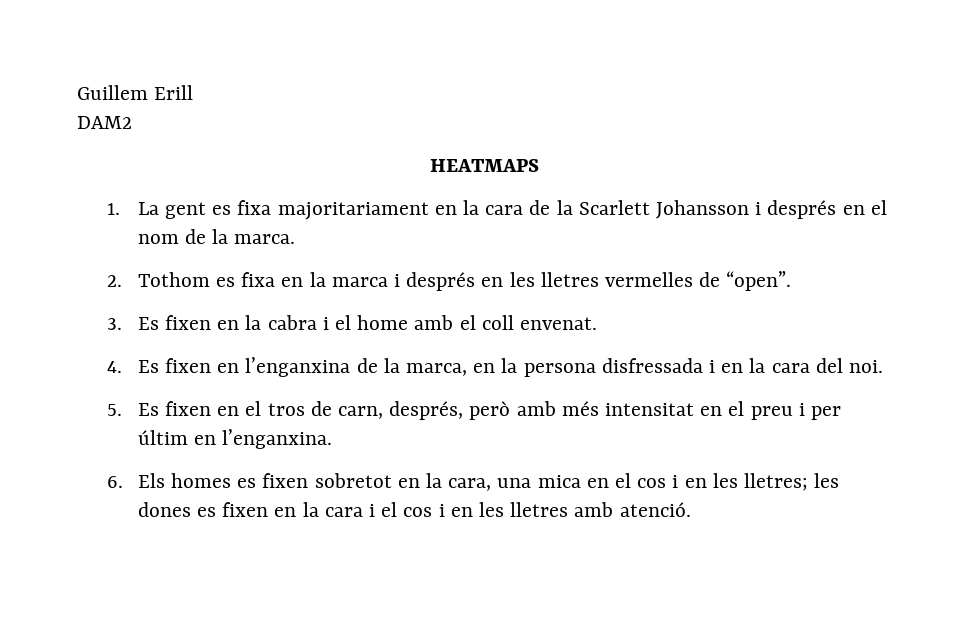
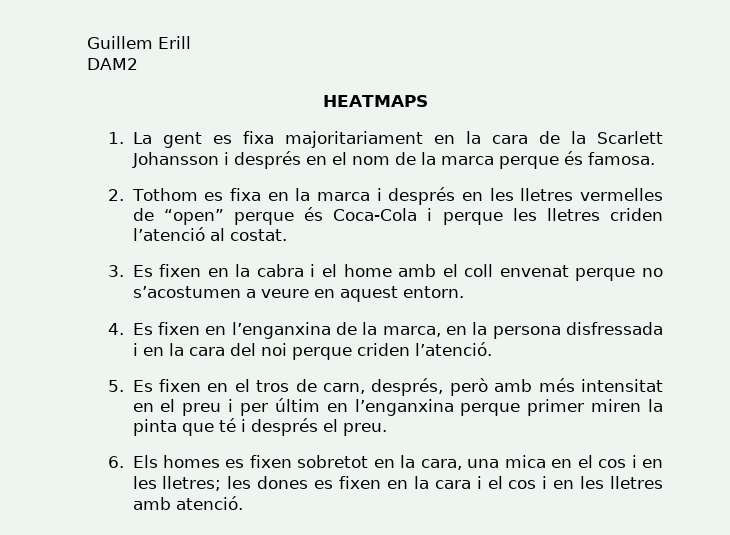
- 1. La gent es fixa majoritariament en la cara de la Scarlett Johansson i després en el nom de la marca.
+ 1. La gent es fixa majoritariament en la cara de la Scarlett Johansson i després en el nom de la marca perque és famosa.
- 2. Tothom es fixa en la marca i després en les lletres vermelles de “open”.
+ 2. Tothom es fixa en la marca i després en les lletres vermelles de “open” perque és Coca-Cola i perque les lletres criden l’atenció al costat.
- 3. Es fixen en la cabra i el home amb el coll envenat.
+ 3. Es fixen en la cabra i el home amb el coll envenat perque no s’acostumen a veure en aquest entorn.
- 4. Es fixen en l’enganxina de la marca, en la persona disfressada i en la cara del noi.
+ 4. Es fixen en l’enganxina de la marca, en la persona disfressada i en la cara del noi perque criden l’atenció.
- 5. Es fixen en el tros de carn, després, però amb més intensitat en el preu i per últim en l’enganxina.
+ 5. Es fixen en el tros de carn, després, però amb més intensitat en el preu i per últim en l’enganxina perque primer miren la pinta que té i després el preu.

